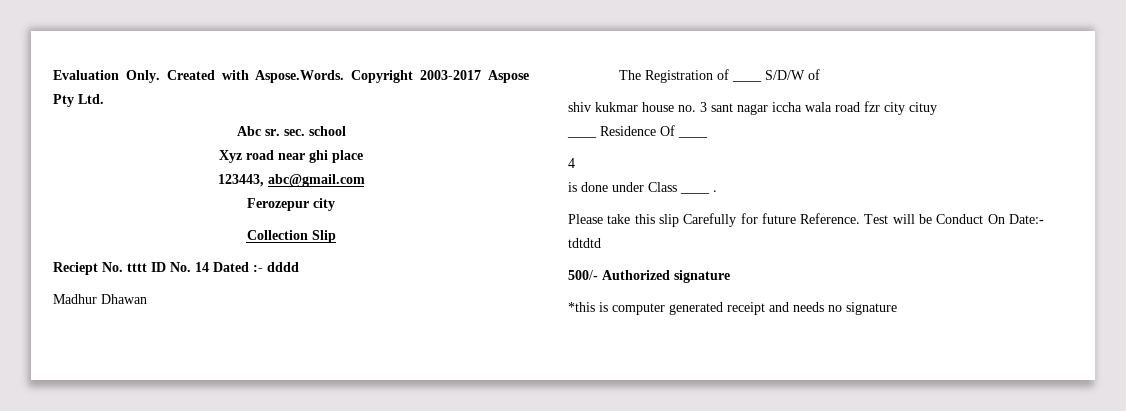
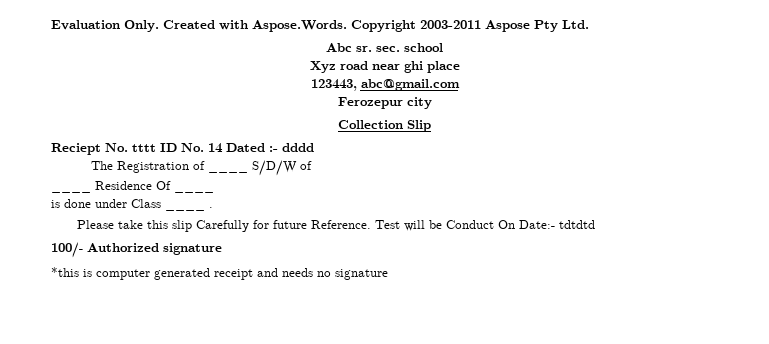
- Created with Aspose.Words. Copyright 2003-2017 Aspose Pty Ltd.
+ Created with Aspose.Words. Copyright 2003-2011 Aspose Pty Ltd.
- Madhur Dhawan
- shiv kukmar house no. 3 sant nagar iccha wala road fzr city cituy
- 4
- 500/- Authorized signature
+ 100/- Authorized signature

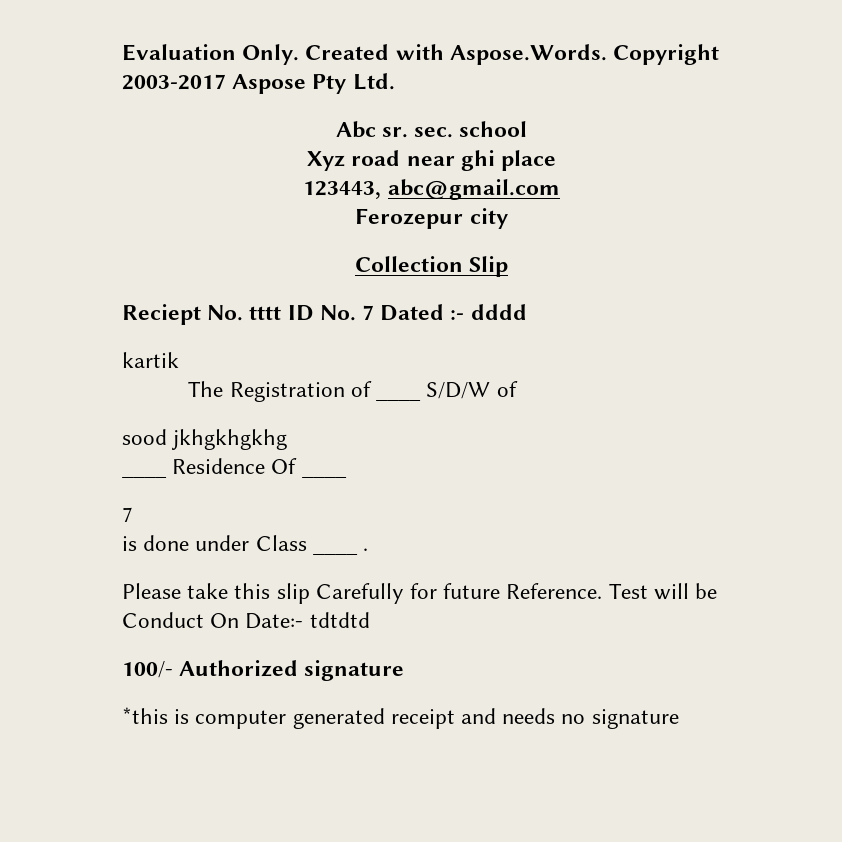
- Created with Aspose.Words. Copyright 2003-2011 Aspose Pty Ltd.
+ Created with Aspose.Words. Copyright 2003-2017 Aspose Pty Ltd.
- Reciept No. tttt ID No. 14 Dated :- dddd
+ Reciept No. tttt ID No. 7 Dated :- dddd
+ kartik
+ sood jkhgkhgkhg
  ____ Residence Of ____
+ 7

